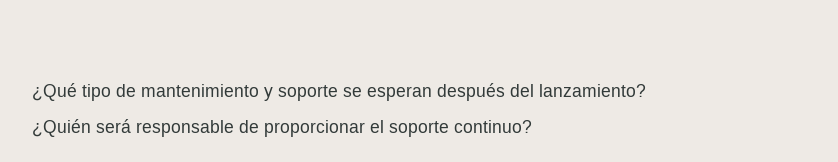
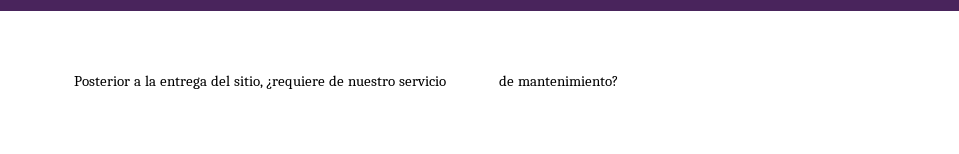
- ¿Qué tipo de mantenimiento y soporte se esperan después del lanzamiento?
- ¿Quién será responsable de proporcionar el soporte continuo?
+ Posterior a la entrega del sitio, ¿requiere de nuestro servicio de mantenimiento?

